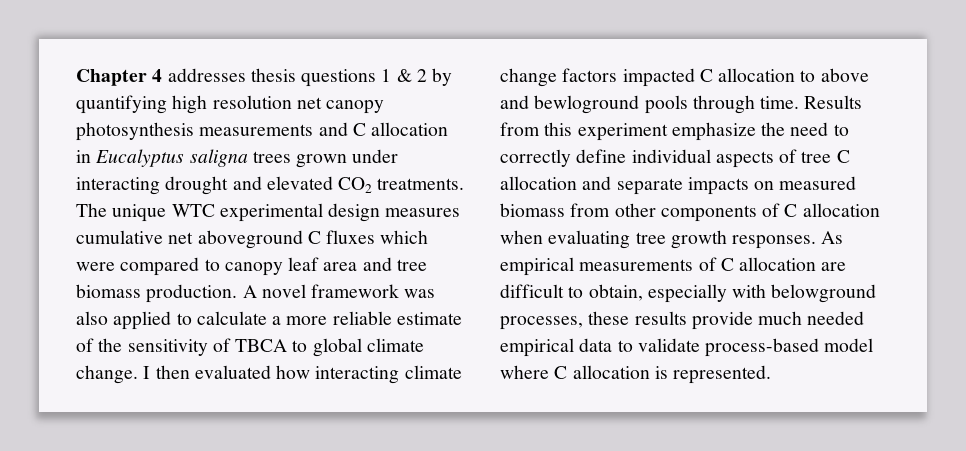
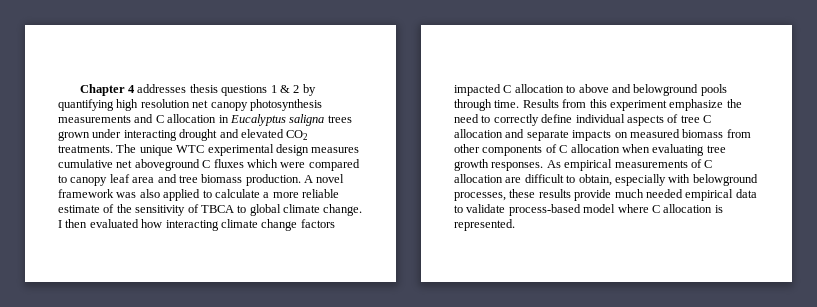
- I then evaluated how interacting climate change factors impacted C allocation to above and bewloground pools through time.
+ I then evaluated how interacting climate change factors impacted C allocation to above and belowground pools through time.

